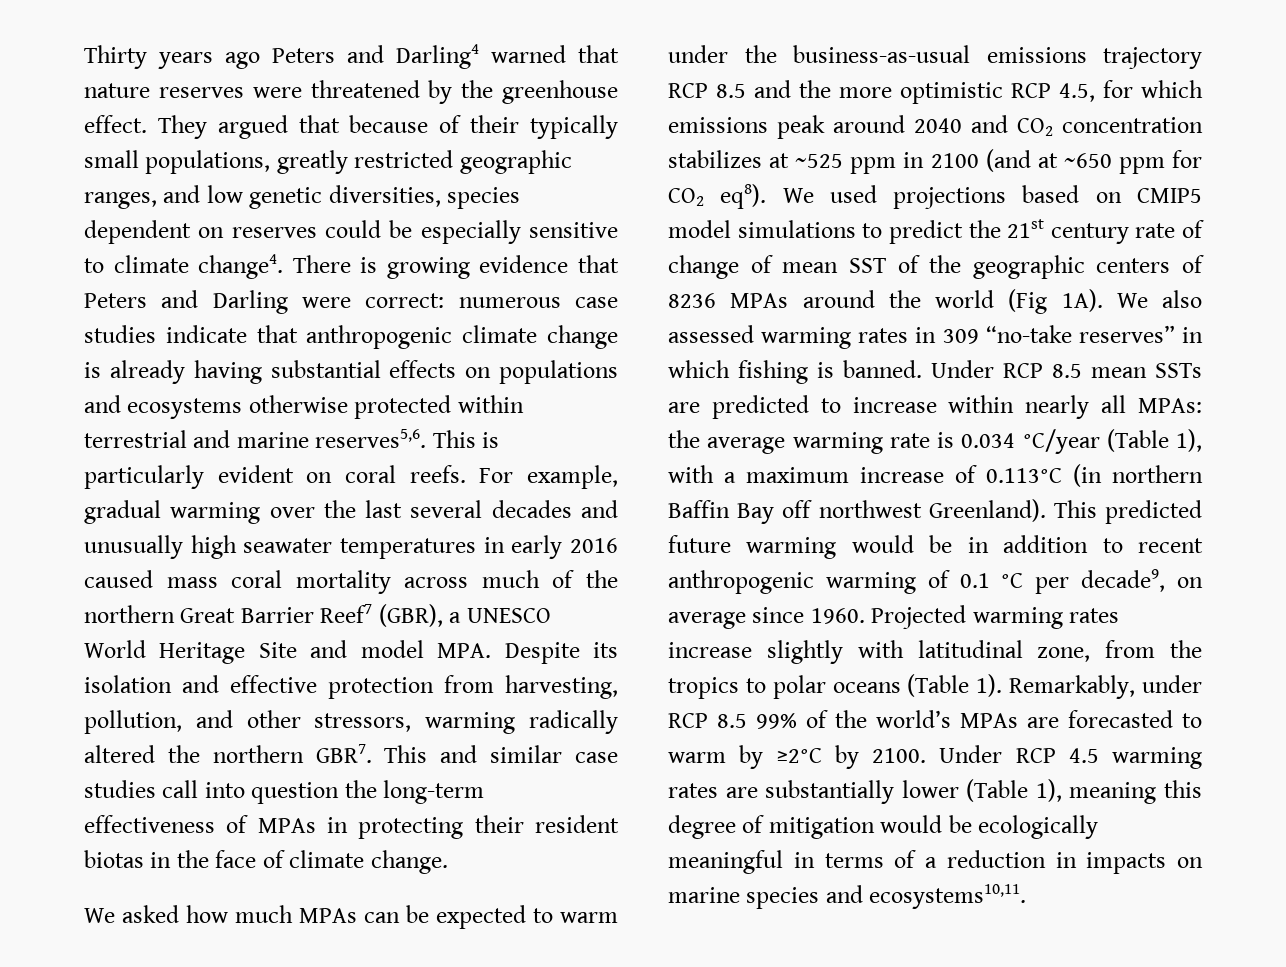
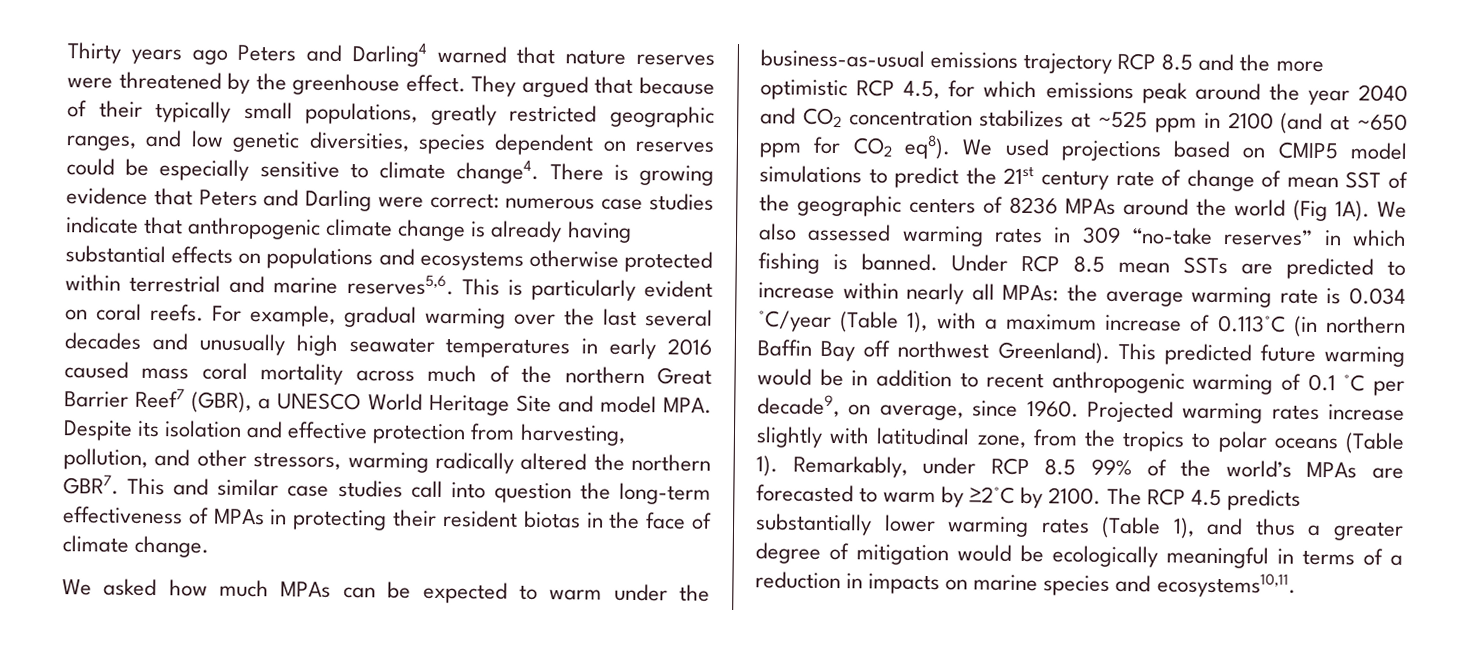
- We asked how much MPAs can be expected to warm under the business-as-usual emissions trajectory RCP 8.5 and the more optimistic RCP 4.5, for which emissions peak around 2040 and CO2 concentration stabilizes at ~525 ppm in 2100 (and at ~650 ppm for CO2 eq8).
+ We asked how much MPAs can be expected to warm under the business-as-usual emissions trajectory RCP 8.5 and the more optimistic RCP 4.5, for which emissions peak around the year 2040 and CO2 concentration stabilizes at ~525 ppm in 2100 (and at ~650 ppm for CO2 eq8).
- This predicted future warming would be in addition to recent anthropogenic warming of 0.1 °C per decade9, on average since 1960.
+ This predicted future warming would be in addition to recent anthropogenic warming of 0.1 °C per decade9, on average, since 1960.
- Under RCP 4.5 warming rates are substantially lower (Table 1), meaning this degree of mitigation would be ecologically meaningful in terms of a reduction in impacts on marine species and ecosystems10,11.
+ The RCP 4.5 predicts substantially lower warming rates (Table 1), and thus a greater degree of mitigation would be ecologically meaningful in terms of a reduction in impacts on marine species and ecosystems10,11.

